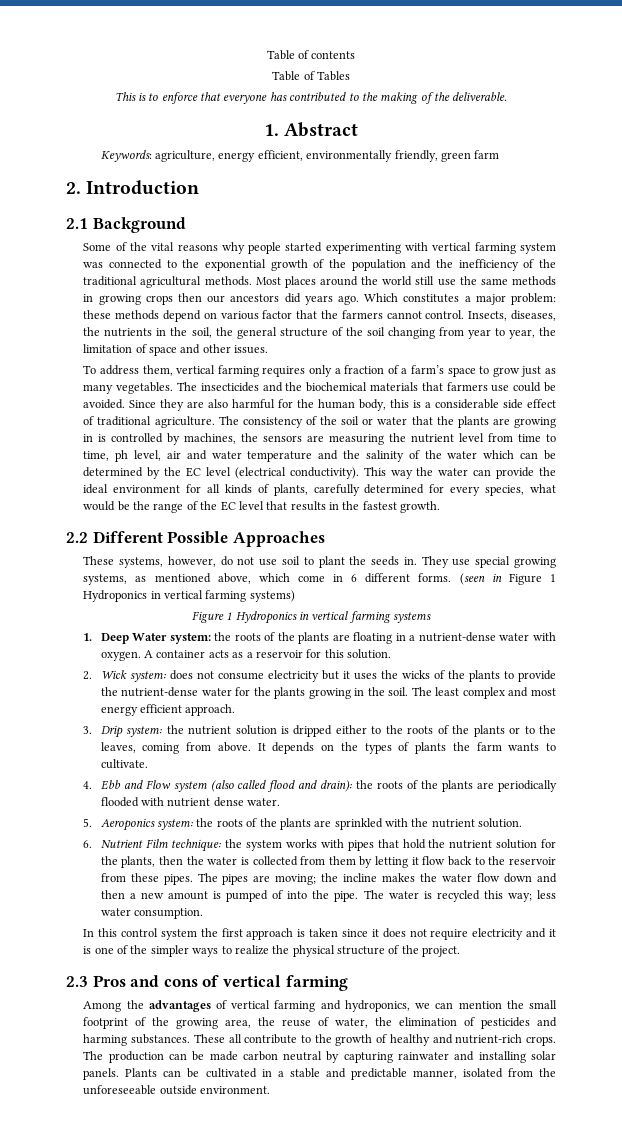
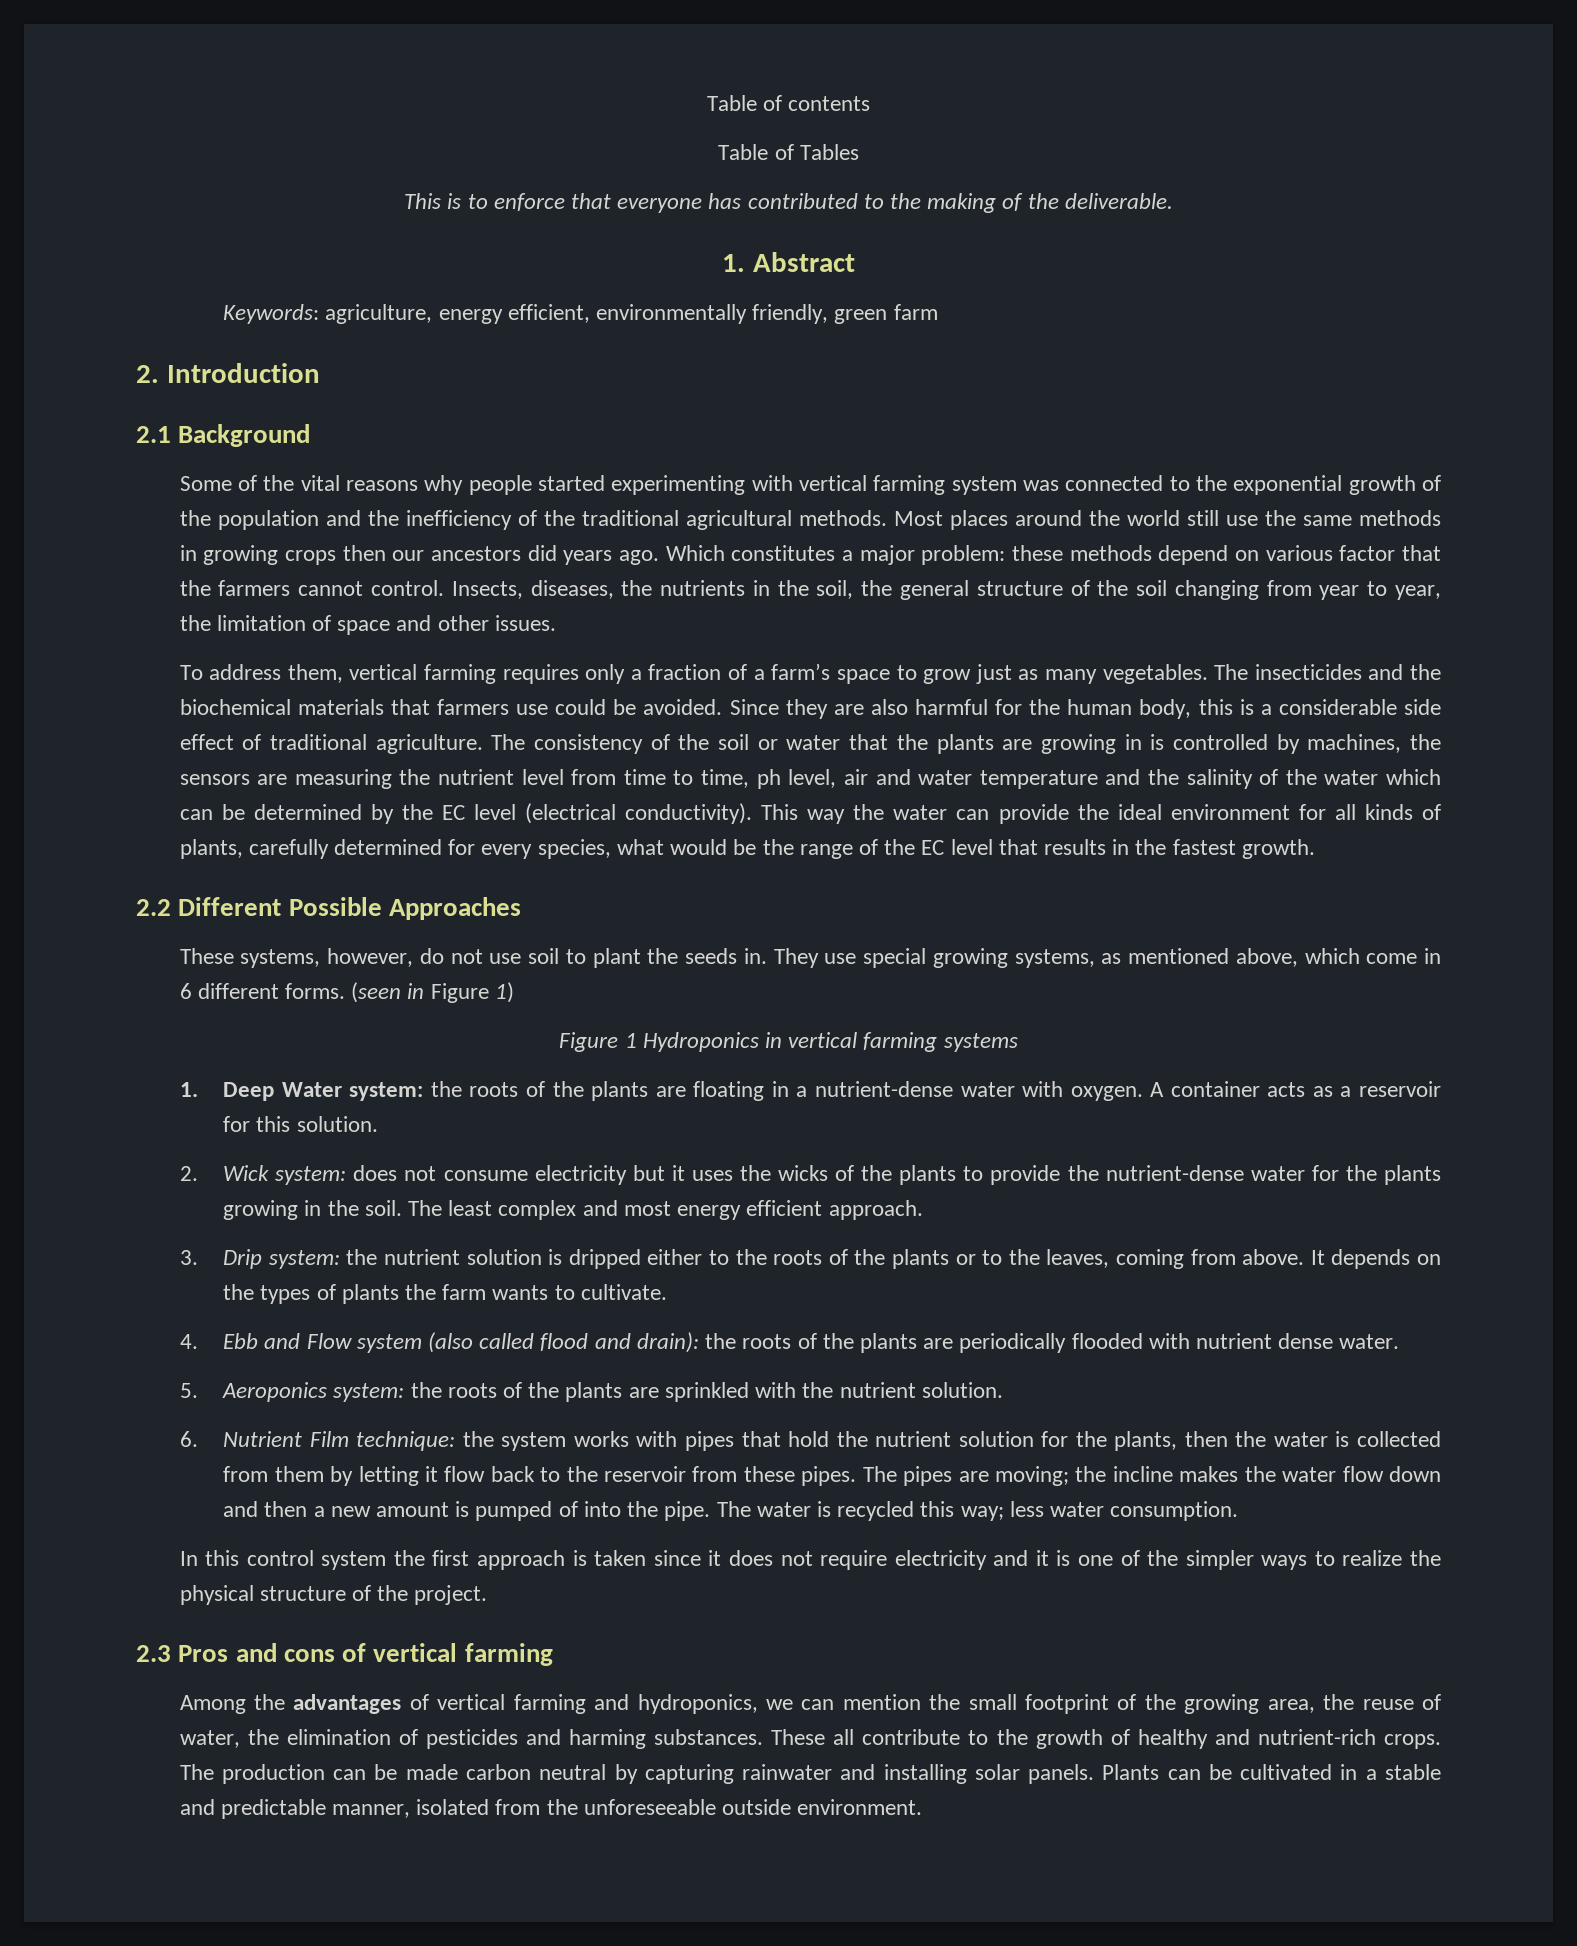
- (seen in Figure 1 Hydroponics in vertical farming systems)
+ (seen in Figure 1)

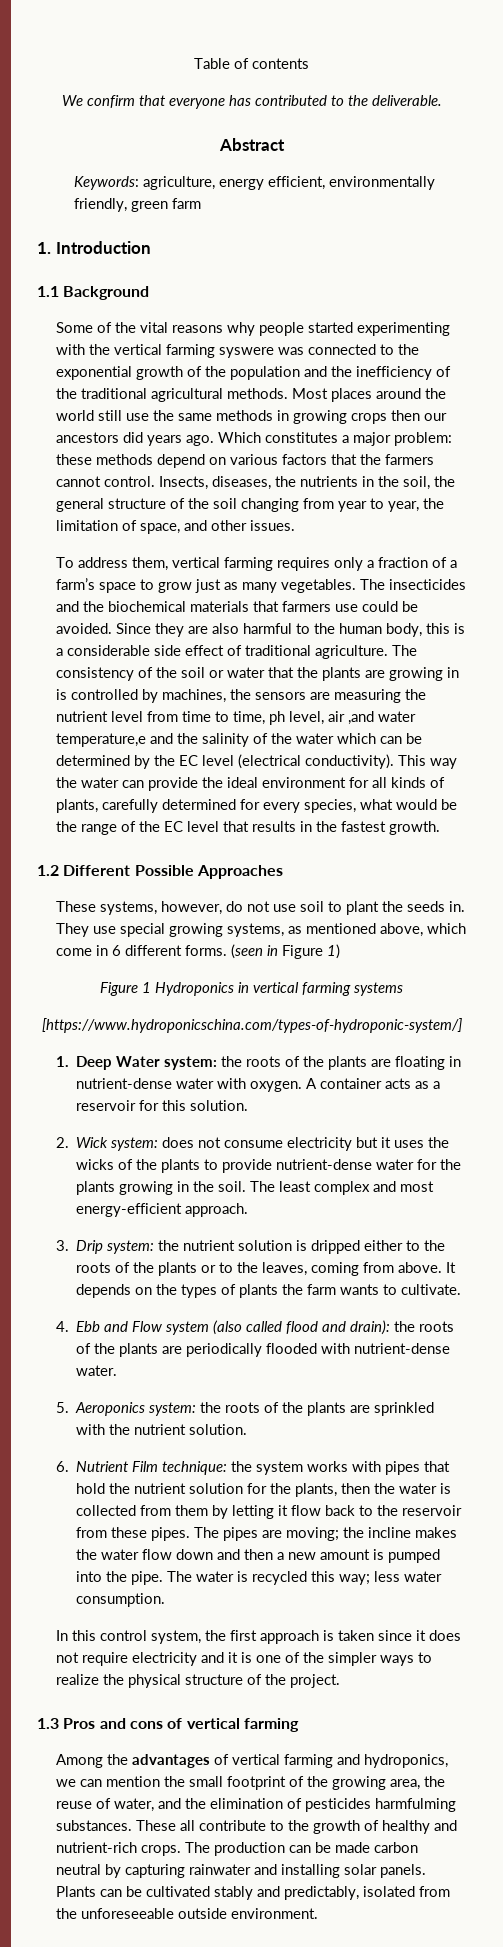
- Table of Tables
- This is to enforce that everyone has contributed to the making of the deliverable.
+ We confirm that everyone has contributed to the deliverable.
- 1. Abstract
+ Abstract
- 2. Introduction
+ 1. Introduction
- 2.1 Background
+ 1.1 Background
- Some of the vital reasons why people started experimenting with vertical farming system was connected to the exponential growth of the population and the inefficiency of the traditional agricultural methods.
+ Some of the vital reasons why people started experimenting with the vertical farming syswere was connected to the exponential growth of the population and the inefficiency of the traditional agricultural methods.
- Which constitutes a major problem: these methods depend on various factor that the farmers cannot control.
+ Which constitutes a major problem: these methods depend on various factors that the farmers cannot control.
- Insects, diseases, the nutrients in the soil, the general structure of the soil changing from year to year, the limitation of space and other issues.
+ Insects, diseases, the nutrients in the soil, the general structure of the soil changing from year to year, the limitation of space, and other issues.
- Since they are also harmful for the human body, this is a considerable side effect of traditional agriculture.
+ Since they are also harmful to the human body, this is a considerable side effect of traditional agriculture.
- The consistency of the soil or water that the plants are growing in is controlled by machines, the sensors are measuring the nutrient level from time to time, ph level, air and water temperature and the salinity of the water which can be determined by the EC level (electrical conductivity).
+ The consistency of the soil or water that the plants are growing in is controlled by machines, the sensors are measuring the nutrient level from time to time, ph level, air ,and water temperature,e and the salinity of the water which can be determined by the EC level (electrical conductivity).
- 2.2 Different Possible Approaches
+ 1.2 Different Possible Approaches
+ [https://www.hydroponicschina.com/types-of-hydroponic-system/]
- 1. Deep Water system: the roots of the plants are floating in a nutrient-dense water with oxygen.
+ 1. Deep Water system: the roots of the plants are floating in nutrient-dense water with oxygen.
- 2. Wick system: does not consume electricity but it uses the wicks of the plants to provide the nutrient-dense water for the plants growing in the soil.
+ 2. Wick system: does not consume electricity but it uses the wicks of the plants to provide nutrient-dense water for the plants growing in the soil.
- The least complex and most energy efficient approach.
+ The least complex and most energy-efficient approach.
- 4. Ebb and Flow system (also called flood and drain): the roots of the plants are periodically flooded with nutrient dense water.
+ 4. Ebb and Flow system (also called flood and drain): the roots of the plants are periodically flooded with nutrient-dense water.
- The pipes are moving; the incline makes the water flow down and then a new amount is pumped of into the pipe.
+ The pipes are moving; the incline makes the water flow down and then a new amount is pumped into the pipe.
- In this control system the first approach is taken since it does not require electricity and it is one of the simpler ways to realize the physical structure of the project.
+ In this control system, the first approach is taken since it does not require electricity and it is one of the simpler ways to realize the physical structure of the project.
- 2.3 Pros and cons of vertical farming
+ 1.3 Pros and cons of vertical farming
- Among the advantages of vertical farming and hydroponics, we can mention the small footprint of the growing area, the reuse of water, the elimination of pesticides and harming substances.
+ Among the advantages of vertical farming and hydroponics, we can mention the small footprint of the growing area, the reuse of water, and the elimination of pesticides harmfulming substances.
- Plants can be cultivated in a stable and predictable manner, isolated from the unforeseeable outside environment.
+ Plants can be cultivated stably and predictably, isolated from the unforeseeable outside environment.

